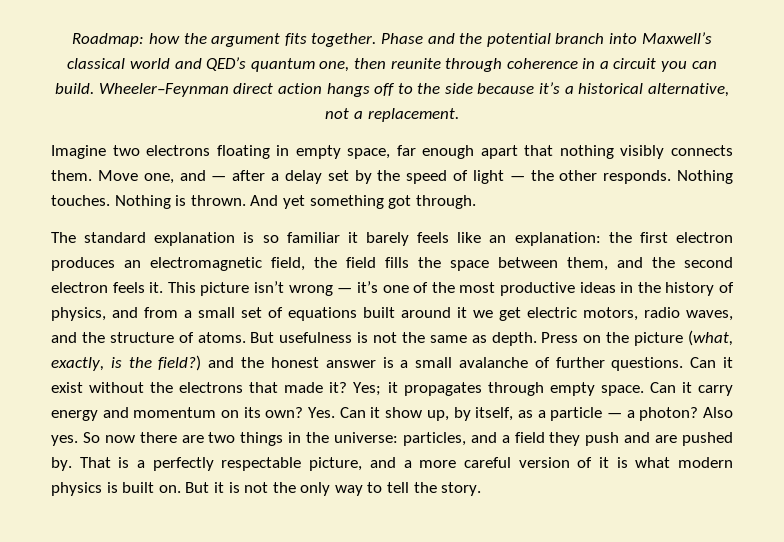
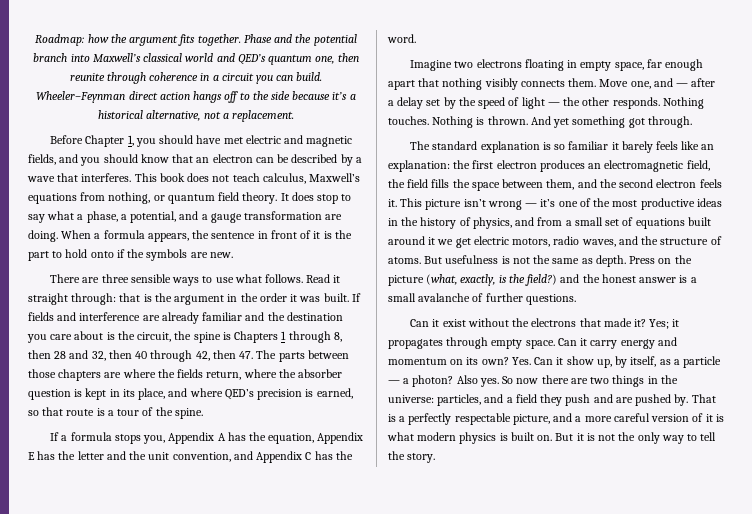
+ Before Chapter 1, you should have met electric and magnetic fields, and you should know that an electron can be described by a wave that interferes. This book does not teach calculus, Maxwell’s equations from nothing, or quantum field theory. It does stop to say what a phase, a potential, and a gauge transformation are doing. When a formula appears, the sentence in front of it is the part to hold onto if the symbols are new.
+ There are three sensible ways to use what follows. Read it straight through: that is the argument in the order it was built. If fields and interference are already familiar and the destination you care about is the circuit, the spine is Chapters 1 through 8, then 28 and 32, then 40 through 42, then 47. The parts between those chapters are where the fields return, where the absorber question is kept in its place, and where QED’s precision is earned, so that route is a tour of the spine.
+ If a formula stops you, Appendix A has the equation, Appendix E has the letter and the unit convention, and Appendix C has the word.
- Press on the picture (what, exactly, is the field?) and the honest answer is a small avalanche of further questions. Can it exist without the electrons that made it?
+ Press on the picture (what, exactly, is the field?) and the honest answer is a small avalanche of further questions.
+ Can it exist without the electrons that made it?

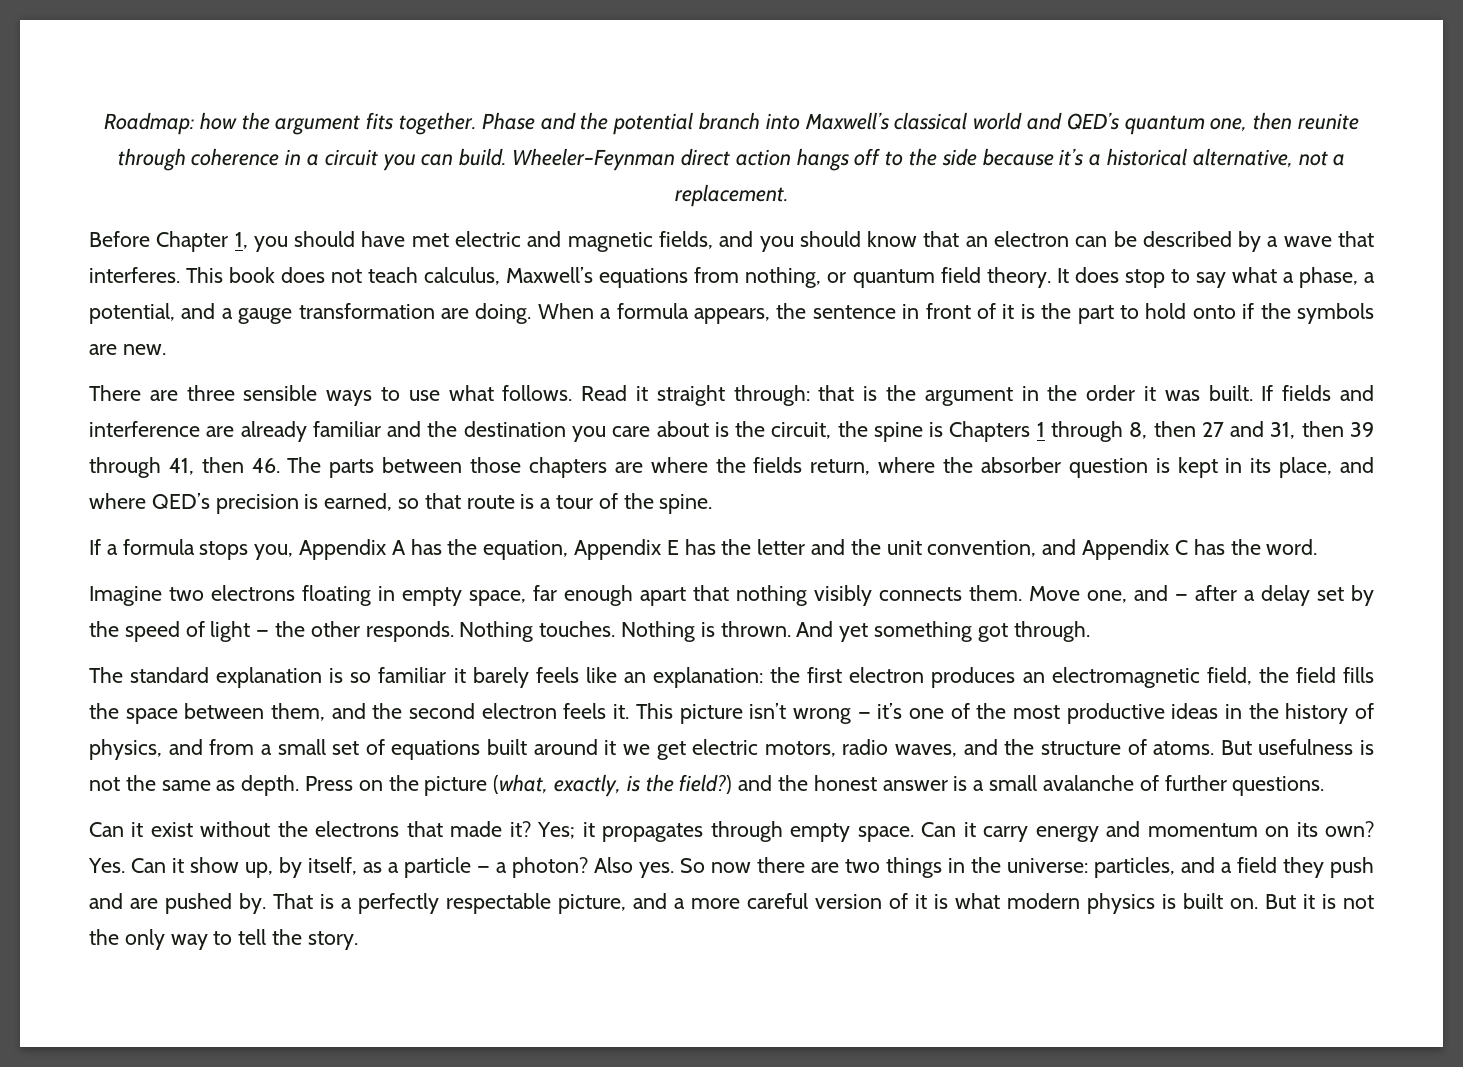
- If fields and interference are already familiar and the destination you care about is the circuit, the spine is Chapters 1 through 8, then 28 and 32, then 40 through 42, then 47. The parts between those chapters are where the fields return, where the absorber question is kept in its place, and where QED’s precision is earned, so that route is a tour of the spine.
+ If fields and interference are already familiar and the destination you care about is the circuit, the spine is Chapters 1 through 8, then 27 and 31, then 39 through 41, then 46. The parts between those chapters are where the fields return, where the absorber question is kept in its place, and where QED’s precision is earned, so that route is a tour of the spine.

